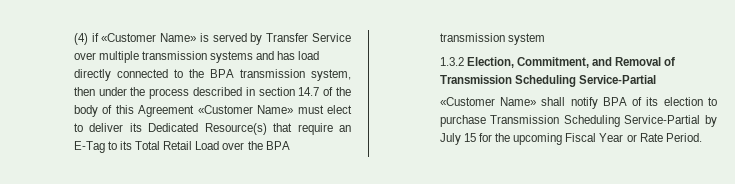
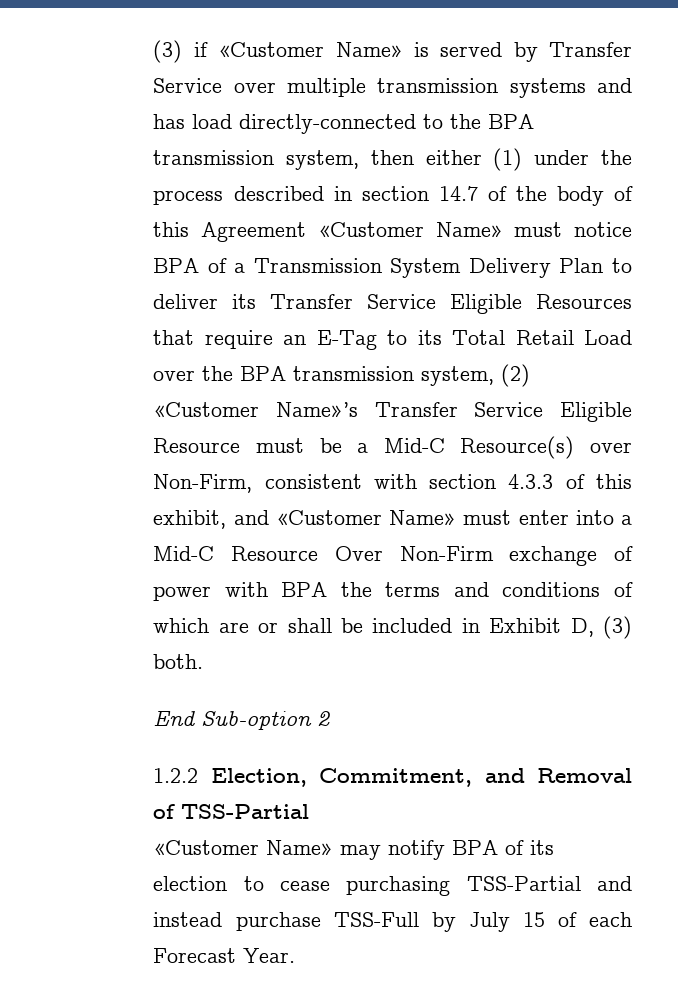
- (4) if «Customer Name» is served by Transfer Service over multiple transmission systems and has load directly connected to the BPA transmission system, then under the process described in section 14.7 of the body of this Agreement «Customer Name» must elect to deliver its Dedicated Resource(s) that require an E-Tag to its Total Retail Load over the BPA transmission system
- 1.3.2 Election, Commitment, and Removal of Transmission Scheduling Service-Partial
- «Customer Name» shall notify BPA of its election to purchase Transmission Scheduling Service-Partial by July 15 for the upcoming Fiscal Year or Rate Period.
+ (3) if «Customer Name» is served by Transfer Service over multiple transmission systems and has load directly-connected to the BPA transmission system, then either (1) under the process described in section 14.7 of the body of this Agreement «Customer Name» must notice BPA of a Transmission System Delivery Plan to deliver its Transfer Service Eligible Resources that require an E-Tag to its Total Retail Load over the BPA transmission system, (2) «Customer Name»’s Transfer Service Eligible Resource must be a Mid-C Resource(s) over Non-Firm, consistent with section 4.3.3 of this exhibit, and «Customer Name» must enter into a Mid-C Resource Over Non-Firm exchange of power with BPA the terms and conditions of which are or shall be included in Exhibit D, (3) both.
+ End Sub-option 2
+ 1.2.2 Election, Commitment, and Removal of TSS-Partial
+ «Customer Name» may notify BPA of its election to cease purchasing TSS-Partial and instead purchase TSS-Full by July 15 of each Forecast Year.

